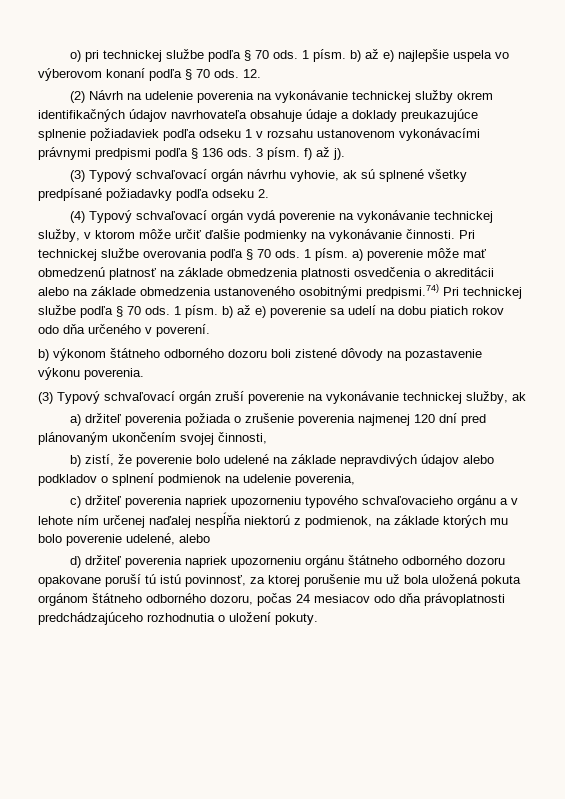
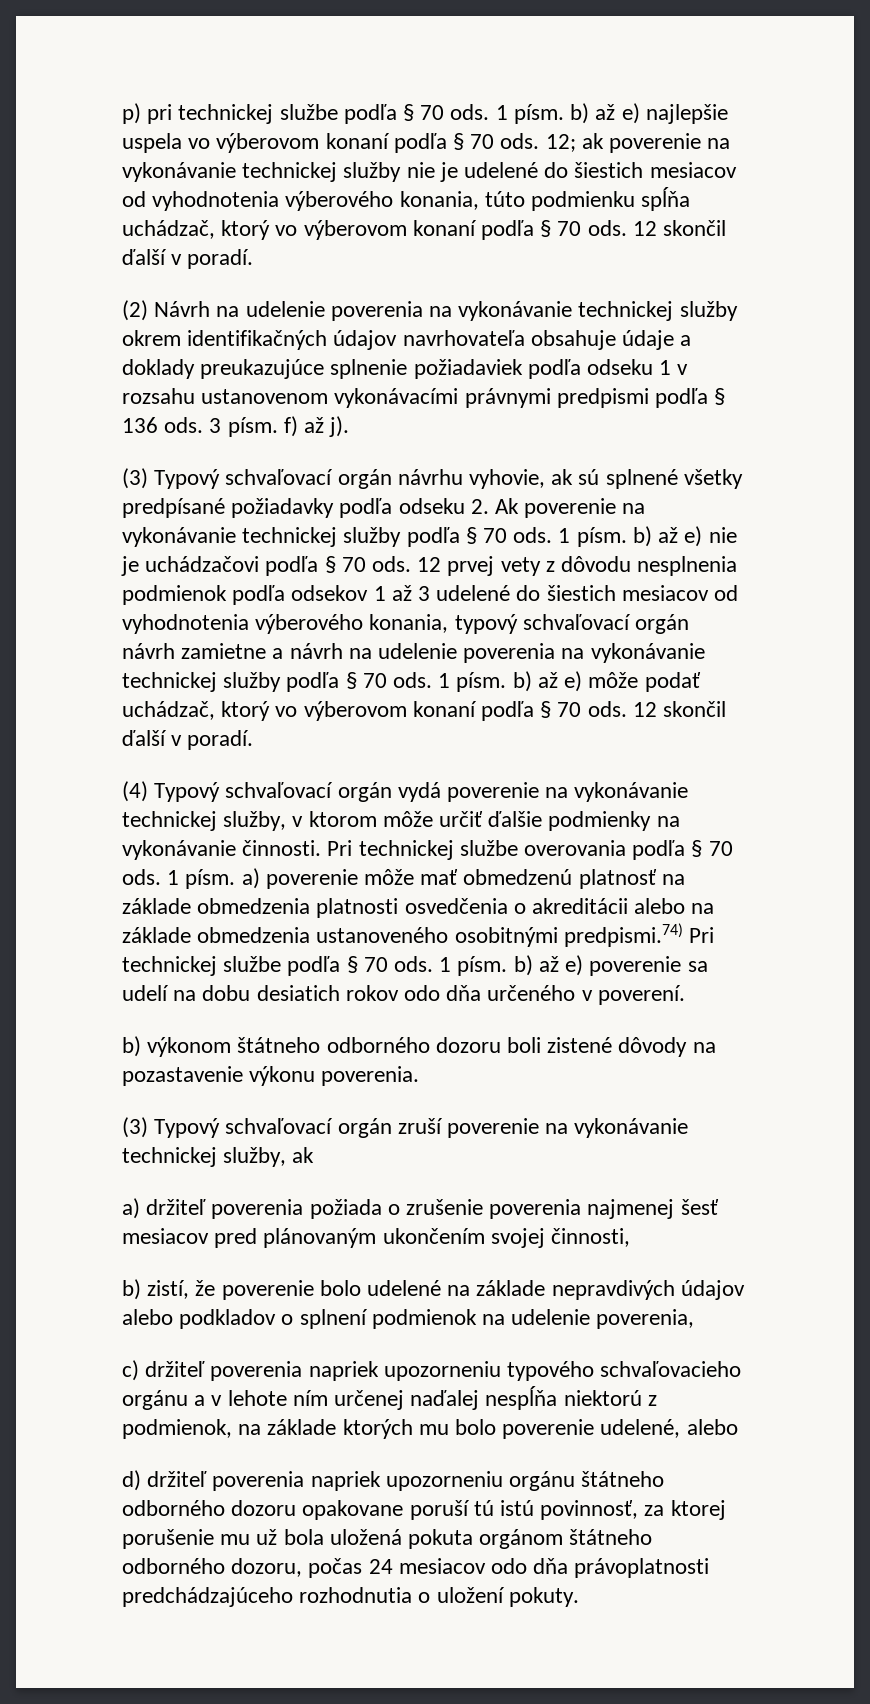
- o) pri technickej službe podľa § 70 ods.
+ p) pri technickej službe podľa § 70 ods.
- 12.
+ 12; ak poverenie na vykonávanie technickej služby nie je udelené do šiestich mesiacov od vyhodnotenia výberového konania, túto podmienku spĺňa uchádzač, ktorý vo výberovom konaní podľa § 70 ods. 12 skončil ďalší v poradí.
- (3) Typový schvaľovací orgán návrhu vyhovie, ak sú splnené všetky predpísané požiadavky podľa odseku 2.
+ (3) Typový schvaľovací orgán návrhu vyhovie, ak sú splnené všetky predpísané požiadavky podľa odseku 2. Ak poverenie na vykonávanie technickej služby podľa § 70 ods. 1 písm. b) až e) nie je uchádzačovi podľa § 70 ods. 12 prvej vety z dôvodu nesplnenia podmienok podľa odsekov 1 až 3 udelené do šiestich mesiacov od vyhodnotenia výberového konania, typový schvaľovací orgán návrh zamietne a návrh na udelenie poverenia na vykonávanie technickej služby podľa § 70 ods. 1 písm. b) až e) môže podať uchádzač, ktorý vo výberovom konaní podľa § 70 ods. 12 skončil ďalší v poradí.
- 1 písm. b) až e) poverenie sa udelí na dobu piatich rokov odo dňa určeného v poverení.
+ 1 písm. b) až e) poverenie sa udelí na dobu desiatich rokov odo dňa určeného v poverení.
- a) držiteľ poverenia požiada o zrušenie poverenia najmenej 120 dní pred plánovaným ukončením svojej činnosti,
+ a) držiteľ poverenia požiada o zrušenie poverenia najmenej šesť mesiacov pred plánovaným ukončením svojej činnosti,

